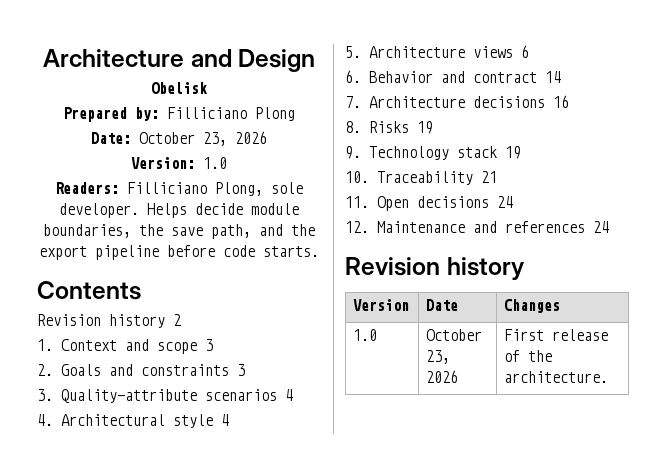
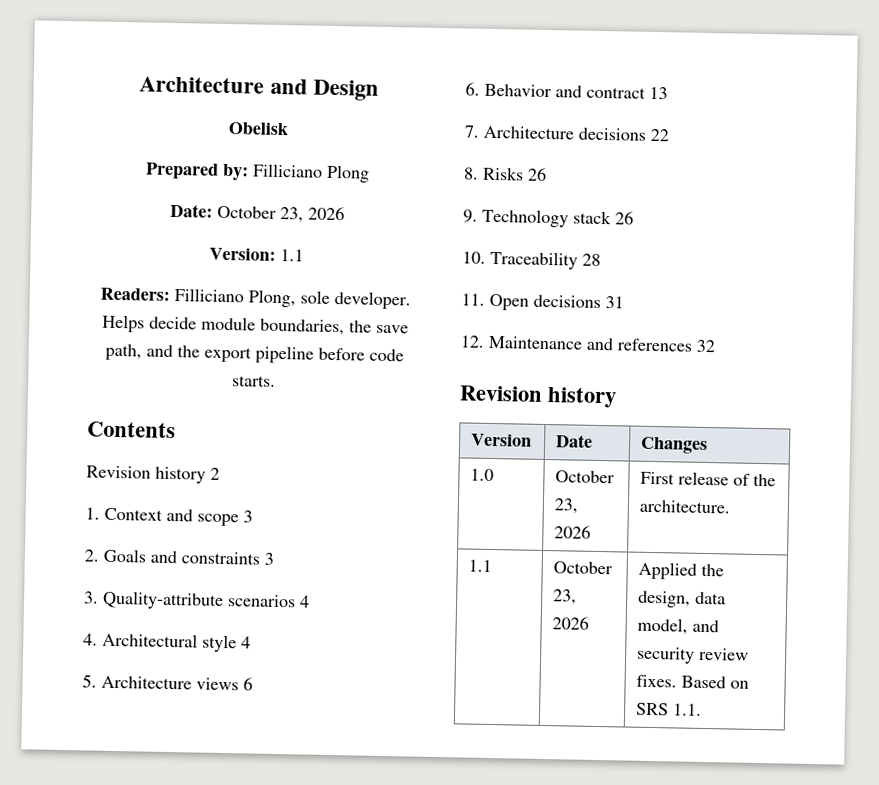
- Version: 1.0
+ Version: 1.1
- 6. Behavior and contract 14
+ 6. Behavior and contract 13
- 7. Architecture decisions 16
+ 7. Architecture decisions 22
- 8. Risks 19
+ 8. Risks 26
- 9. Technology stack 19
+ 9. Technology stack 26
- 10. Traceability 21
+ 10. Traceability 28
- 11. Open decisions 24
+ 11. Open decisions 31
- 12. Maintenance and references 24
+ 12. Maintenance and references 32
+ 1.1 | October 23, 2026 | Applied the design, data model, and security review fixes. Based on SRS 1.1.

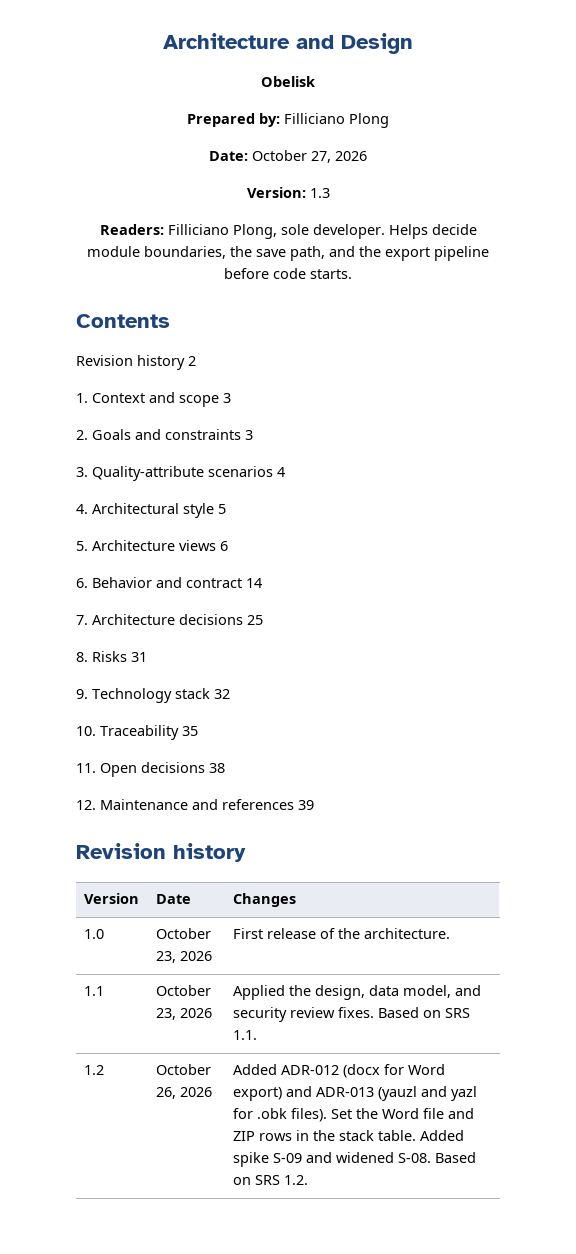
- Date: October 23, 2026
+ Date: October 27, 2026
- Version: 1.1
+ Version: 1.3
- 4. Architectural style 4
+ 4. Architectural style 5
- 6. Behavior and contract 13
+ 6. Behavior and contract 14
- 7. Architecture decisions 22
+ 7. Architecture decisions 25
- 8. Risks 26
+ 8. Risks 31
- 9. Technology stack 26
+ 9. Technology stack 32
- 10. Traceability 28
+ 10. Traceability 35
- 11. Open decisions 31
+ 11. Open decisions 38
- 12. Maintenance and references 32
+ 12. Maintenance and references 39
+ 1.2 | October 26, 2026 | Added ADR-012 (docx for Word export) and ADR-013 (yauzl and yazl for .obk files). Set the Word file and ZIP rows in the stack table. Added spike S-09 and widened S-08. Based on SRS 1.2.

